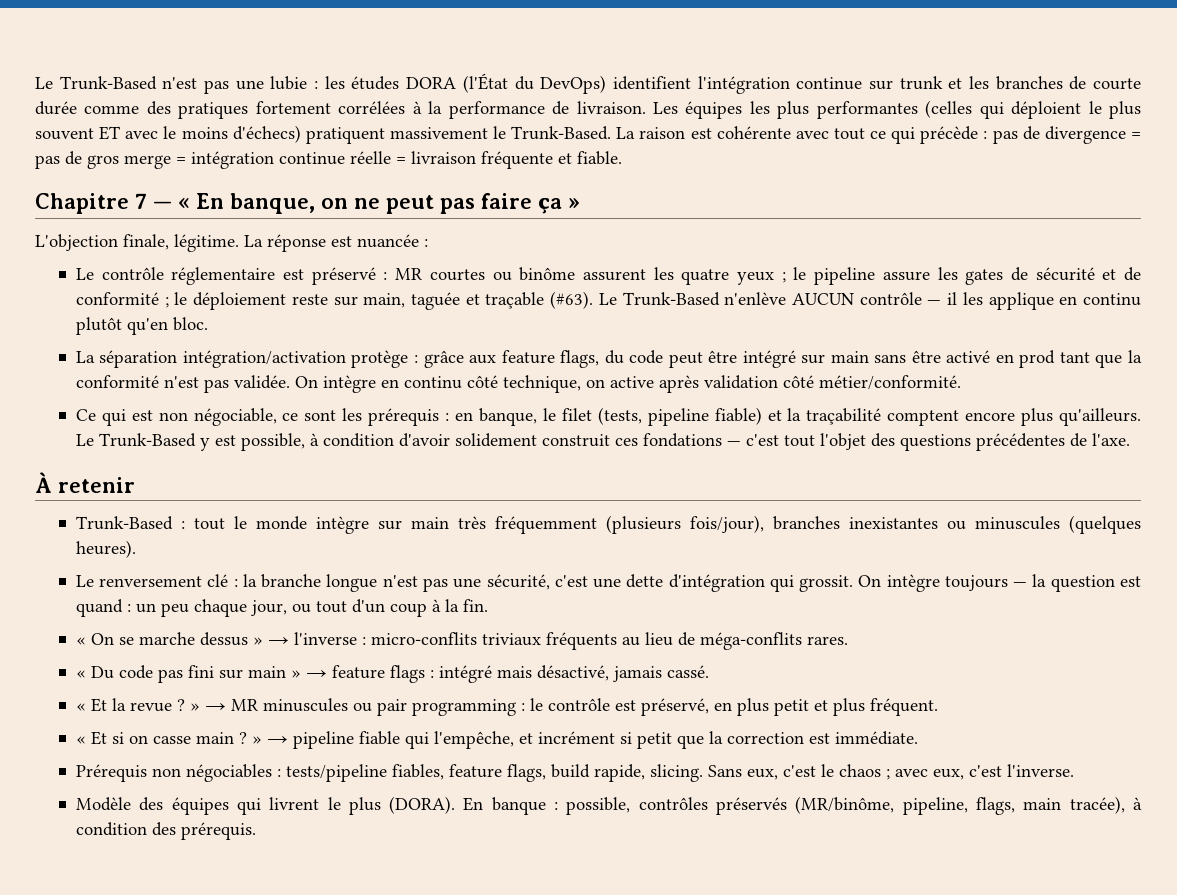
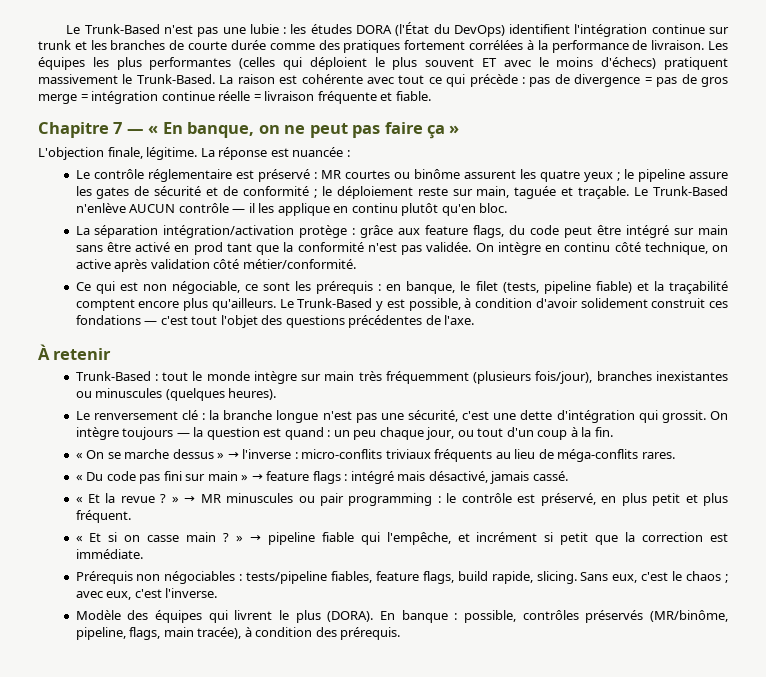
- Le contrôle réglementaire est préservé : MR courtes ou binôme assurent les quatre yeux ; le pipeline assure les gates de sécurité et de conformité ; le déploiement reste sur main, taguée et traçable (#63).
+ Le contrôle réglementaire est préservé : MR courtes ou binôme assurent les quatre yeux ; le pipeline assure les gates de sécurité et de conformité ; le déploiement reste sur main, taguée et traçable.

